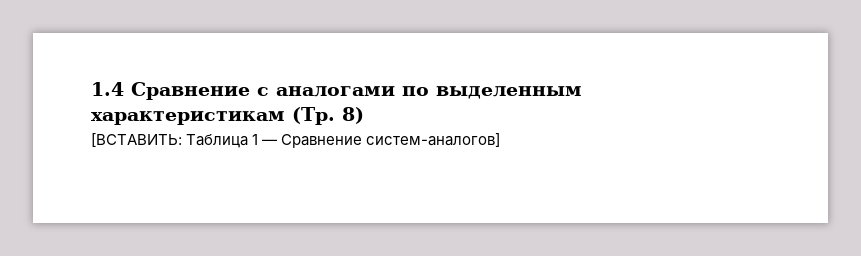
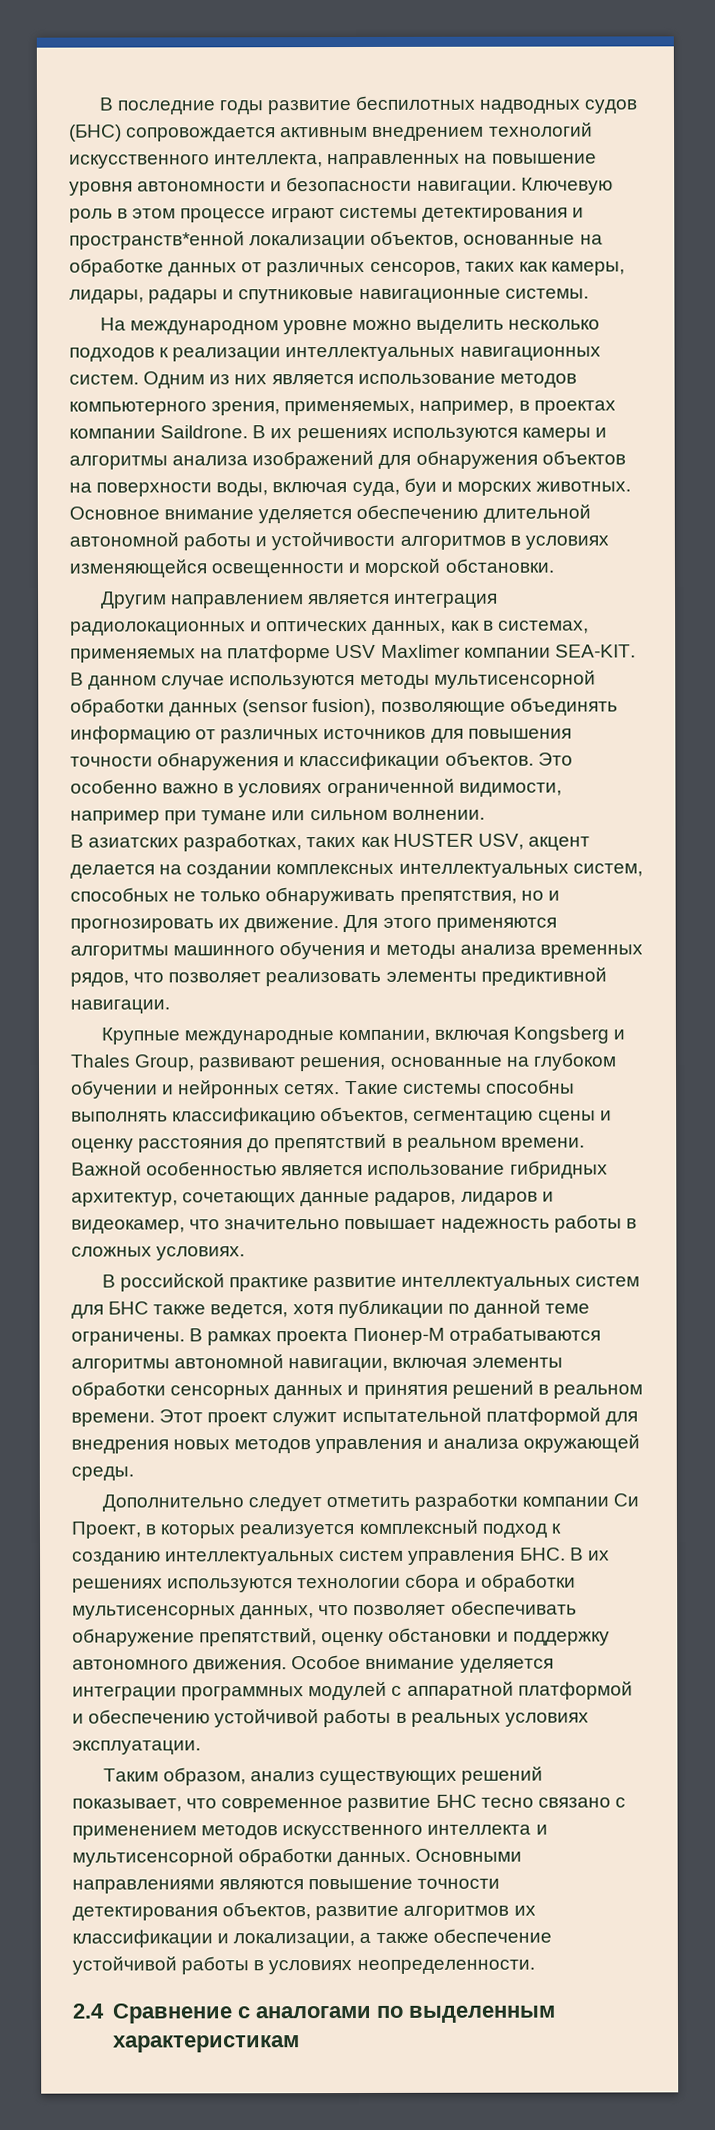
- 1.4 Сравнение с аналогами по выделенным характеристикам (Тр. 8)
- [ВСТАВИТЬ: Таблица 1 — Сравнение систем-аналогов]
+ В последние годы развитие беспилотных надводных судов (БНС) сопровождается активным внедрением технологий искусственного интеллекта, направленных на повышение уровня автономности и безопасности навигации. Ключевую роль в этом процессе играют системы детектирования и пространств*енной локализации объектов, основанные на обработке данных от различных сенсоров, таких как камеры, лидары, радары и спутниковые навигационные системы.
+ На международном уровне можно выделить несколько подходов к реализации интеллектуальных навигационных систем. Одним из них является использование методов компьютерного зрения, применяемых, например, в проектах компании Saildrone. В их решениях используются камеры и алгоритмы анализа изображений для обнаружения объектов на поверхности воды, включая суда, буи и морских животных. Основное внимание уделяется обеспечению длительной автономной работы и устойчивости алгоритмов в условиях изменяющейся освещенности и морской обстановки.
+ Другим направлением является интеграция радиолокационных и оптических данных, как в системах, применяемых на платформе USV Maxlimer компании SEA-KIT. В данном случае используются методы мультисенсорной обработки данных (sensor fusion), позволяющие объединять информацию от различных источников для повышения точности обнаружения и классификации объектов. Это особенно важно в условиях ограниченной видимости, например при тумане или сильном волнении.
+ В азиатских разработках, таких как HUSTER USV, акцент делается на создании комплексных интеллектуальных систем, способных не только обнаруживать препятствия, но и прогнозировать их движение. Для этого применяются алгоритмы машинного обучения и методы анализа временных рядов, что позволяет реализовать элементы предиктивной навигации.
+ Крупные международные компании, включая Kongsberg и Thales Group, развивают решения, основанные на глубоком обучении и нейронных сетях. Такие системы способны выполнять классификацию объектов, сегментацию сцены и оценку расстояния до препятствий в реальном времени. Важной особенностью является использование гибридных архитектур, сочетающих данные радаров, лидаров и видеокамер, что значительно повышает надежность работы в сложных условиях.
+ В российской практике развитие интеллектуальных систем для БНС также ведется, хотя публикации по данной теме ограничены. В рамках проекта Пионер-М отрабатываются алгоритмы автономной навигации, включая элементы обработки сенсорных данных и принятия решений в реальном времени. Этот проект служит испытательной платформой для внедрения новых методов управления и анализа окружающей среды.
+ Дополнительно следует отметить разработки компании Си Проект, в которых реализуется комплексный подход к созданию интеллектуальных систем управления БНС. В их решениях используются технологии сбора и обработки мультисенсорных данных, что позволяет обеспечивать обнаружение препятствий, оценку обстановки и поддержку автономного движения. Особое внимание уделяется интеграции программных модулей с аппаратной платформой и обеспечению устойчивой работы в реальных условиях эксплуатации.
+ Таким образом, анализ существующих решений показывает, что современное развитие БНС тесно связано с применением методов искусственного интеллекта и мультисенсорной обработки данных. Основными направлениями являются повышение точности детектирования объектов, развитие алгоритмов их классификации и локализации, а также обеспечение устойчивой работы в условиях неопределенности.
+ 2.4 Сравнение с аналогами по выделенным характеристикам

